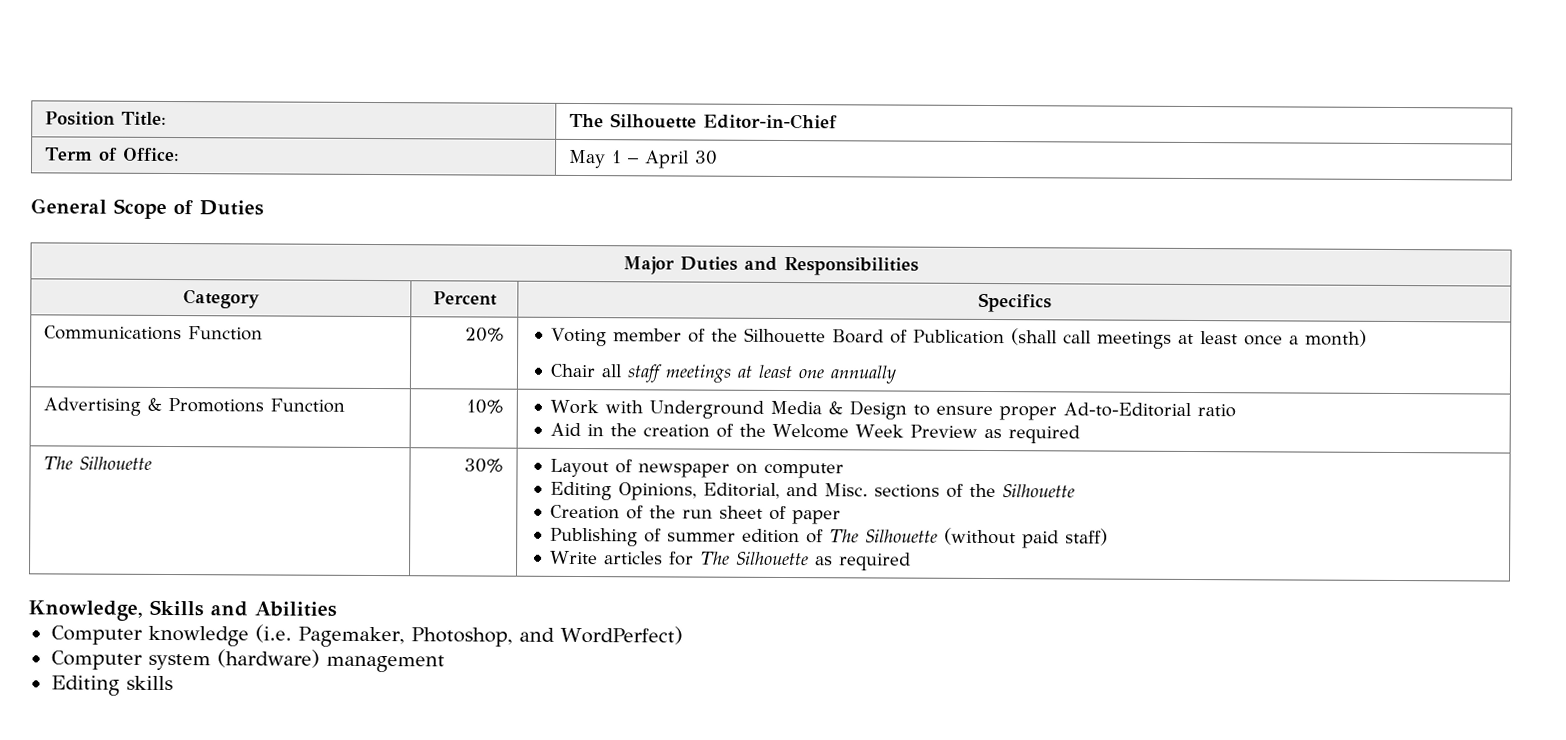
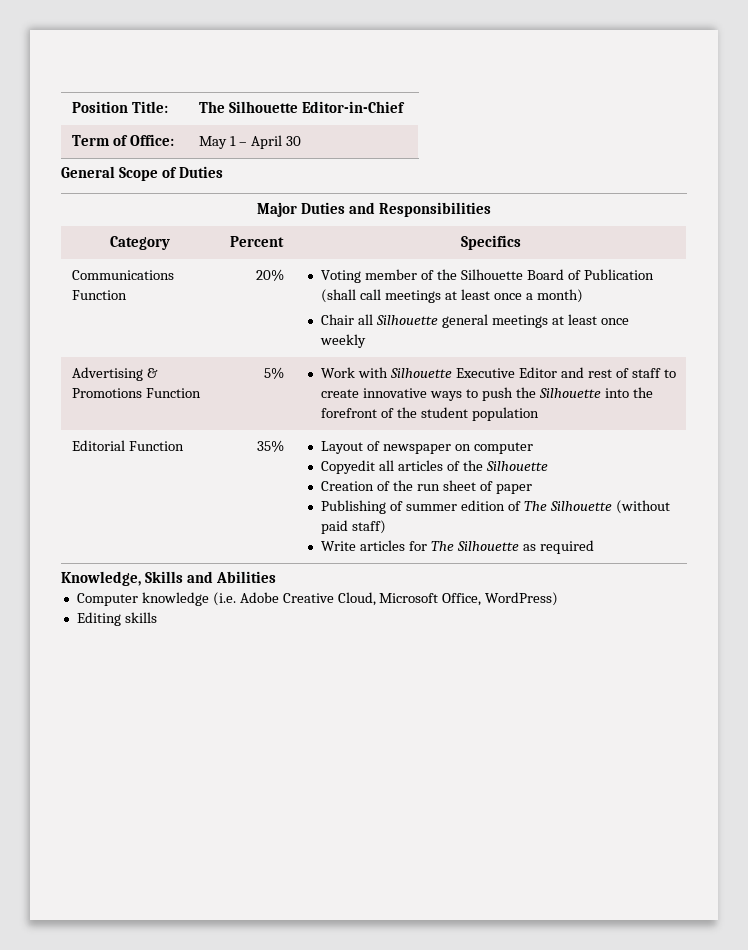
  Communications Function | 20% | Voting member of the Silhouette Board of Publication (shall call meetings at least once a month)
- Chair all staff meetings at least one annually
+ Chair all Silhouette general meetings at least once weekly
- Advertising & Promotions Function | 10% | Work with Underground Media & Design to ensure proper Ad-to-Editorial ratio
- Aid in the creation of the Welcome Week Preview as required
- The Silhouette | 30% | Layout of newspaper on computer
- Editing Opinions, Editorial, and Misc. sections of the Silhouette
+ Advertising & Promotions Function | 5% | Work with Silhouette Executive Editor and rest of staff to create innovative ways to push the Silhouette into the forefront of the student population
+ Editorial Function | 35% | Layout of newspaper on computer
+ Copyedit all articles of the Silhouette
- Computer knowledge (i.e. Pagemaker, Photoshop, and WordPerfect)
- Computer system (hardware) management
+ Computer knowledge (i.e. Adobe Creative Cloud, Microsoft Office, WordPress)

